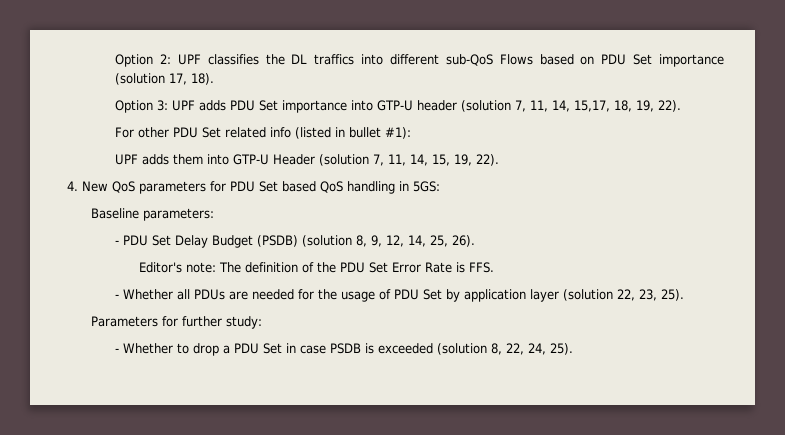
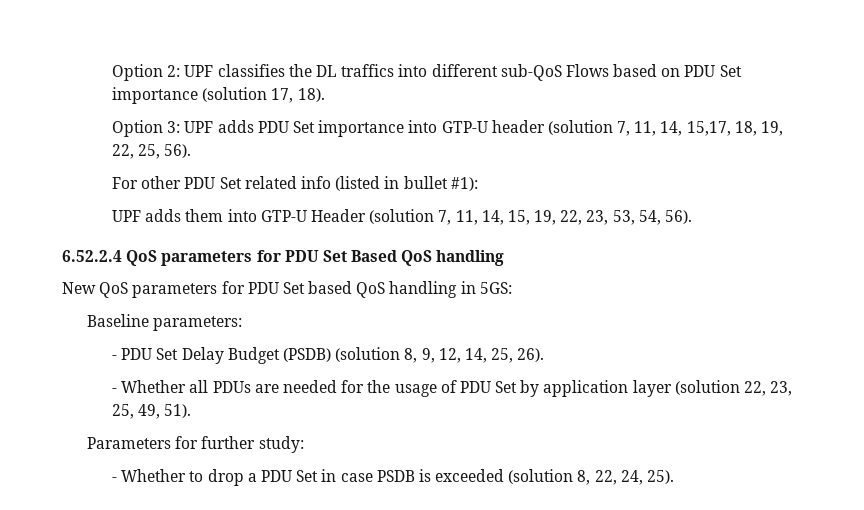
- Option 3: UPF adds PDU Set importance into GTP-U header (solution 7, 11, 14, 15,17, 18, 19, 22).
+ Option 3: UPF adds PDU Set importance into GTP-U header (solution 7, 11, 14, 15,17, 18, 19, 22, 25, 56).
- UPF adds them into GTP-U Header (solution 7, 11, 14, 15, 19, 22).
- 4. New QoS parameters for PDU Set based QoS handling in 5GS:
+ UPF adds them into GTP-U Header (solution 7, 11, 14, 15, 19, 22, 23, 53, 54, 56).
+ 6.52.2.4 QoS parameters for PDU Set Based QoS handling
+ New QoS parameters for PDU Set based QoS handling in 5GS:
- Editor's note: The definition of the PDU Set Error Rate is FFS.
- - Whether all PDUs are needed for the usage of PDU Set by application layer (solution 22, 23, 25).
+ - Whether all PDUs are needed for the usage of PDU Set by application layer (solution 22, 23, 25, 49, 51).

